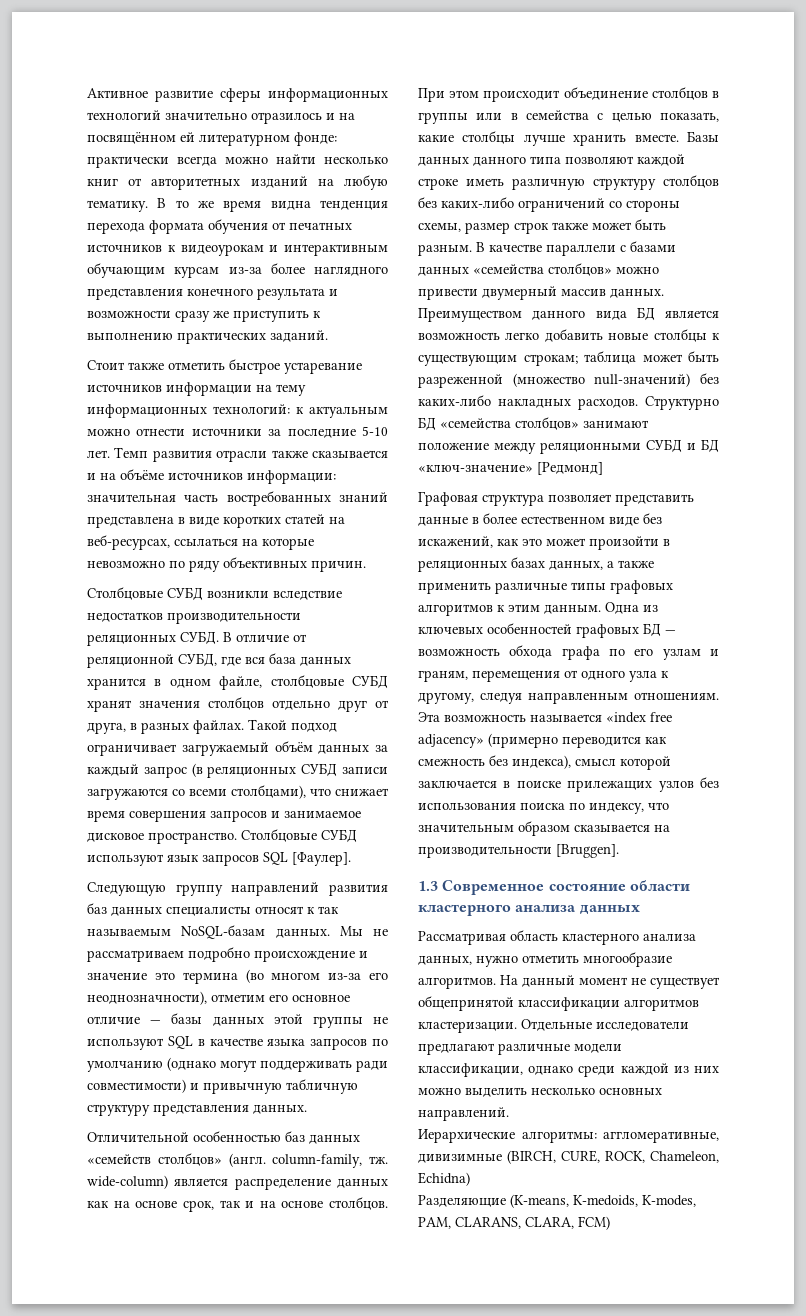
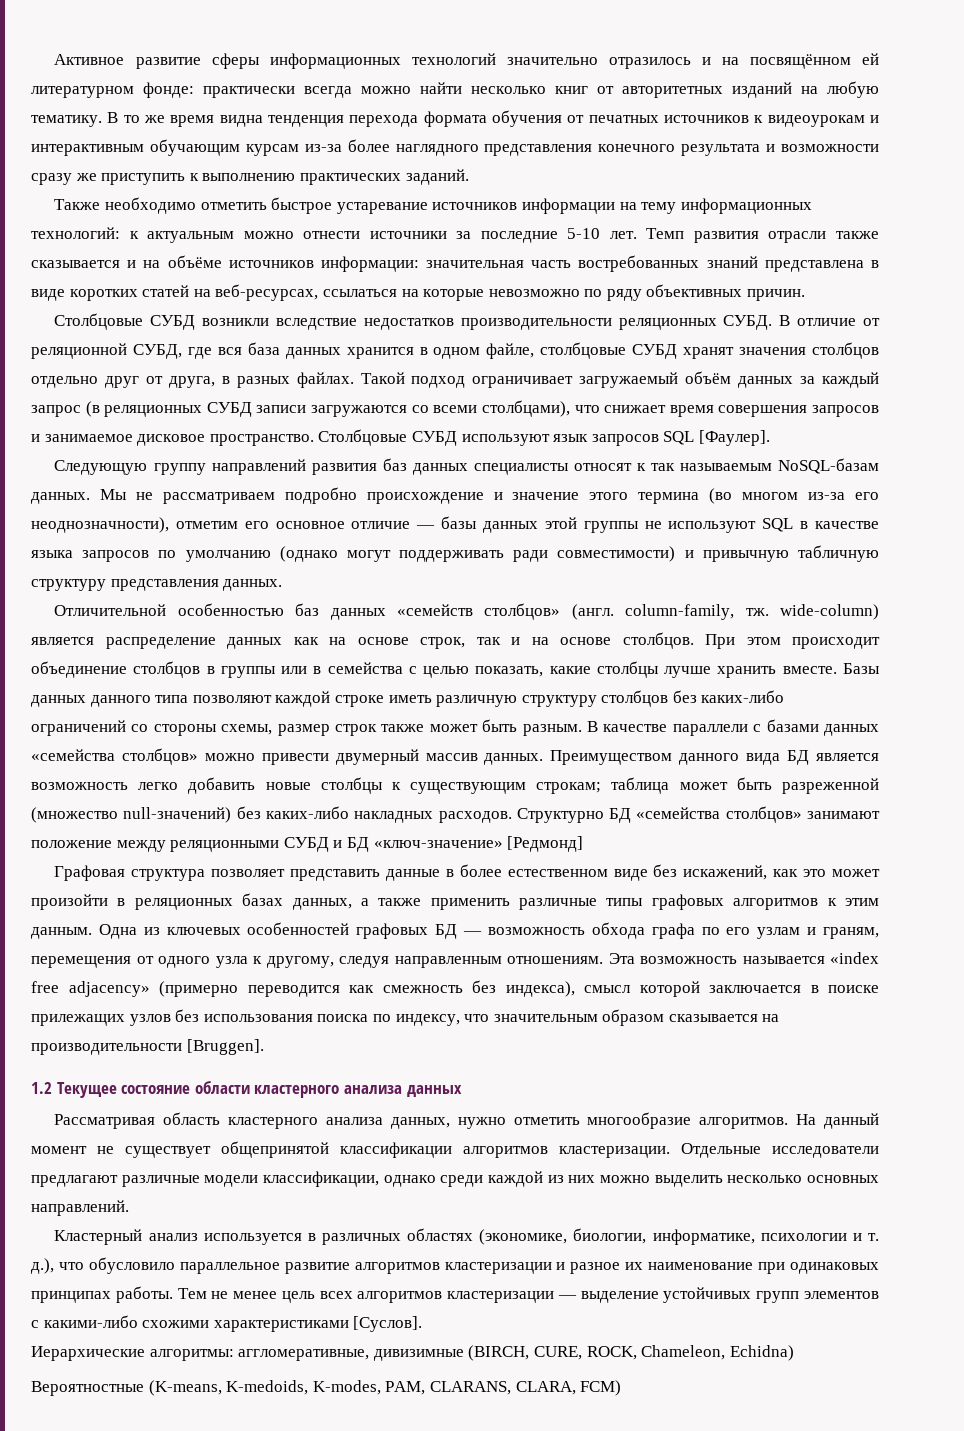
- Стоит также отметить быстрое устаревание источников информации на тему информационных технологий: к актуальным можно отнести источники за последние 5-10 лет.
+ Также необходимо отметить быстрое устаревание источников информации на тему информационных технологий: к актуальным можно отнести источники за последние 5-10 лет.
- Мы не рассматриваем подробно происхождение и значение это термина (во многом из-за его неоднозначности), отметим его основное отличие — базы данных этой группы не используют SQL в качестве языка запросов по умолчанию (однако могут поддерживать ради совместимости) и привычную табличную структуру представления данных.
+ Мы не рассматриваем подробно происхождение и значение этого термина (во многом из-за его неоднозначности), отметим его основное отличие — базы данных этой группы не используют SQL в качестве языка запросов по умолчанию (однако могут поддерживать ради совместимости) и привычную табличную структуру представления данных.
- Отличительной особенностью баз данных «семейств столбцов» (англ. column-family, тж. wide-column) является распределение данных как на основе срок, так и на основе столбцов.
+ Отличительной особенностью баз данных «семейств столбцов» (англ. column-family, тж. wide-column) является распределение данных как на основе строк, так и на основе столбцов.
- 1.3 Современное состояние области кластерного анализа данных
+ 1.2 Текущее состояние области кластерного анализа данных
+ Кластерный анализ используется в различных областях (экономике, биологии, информатике, психологии и т. д.), что обусловило параллельное развитие алгоритмов кластеризации и разное их наименование при одинаковых принципах работы. Тем не менее цель всех алгоритмов кластеризации — выделение устойчивых групп элементов с какими-либо схожими характеристиками [Суслов].
- Разделяющие (K-means, K-medoids, K-modes, PAM, CLARANS, CLARA, FCM)
+ Вероятностные (K-means, K-medoids, K-modes, PAM, CLARANS, CLARA, FCM)

